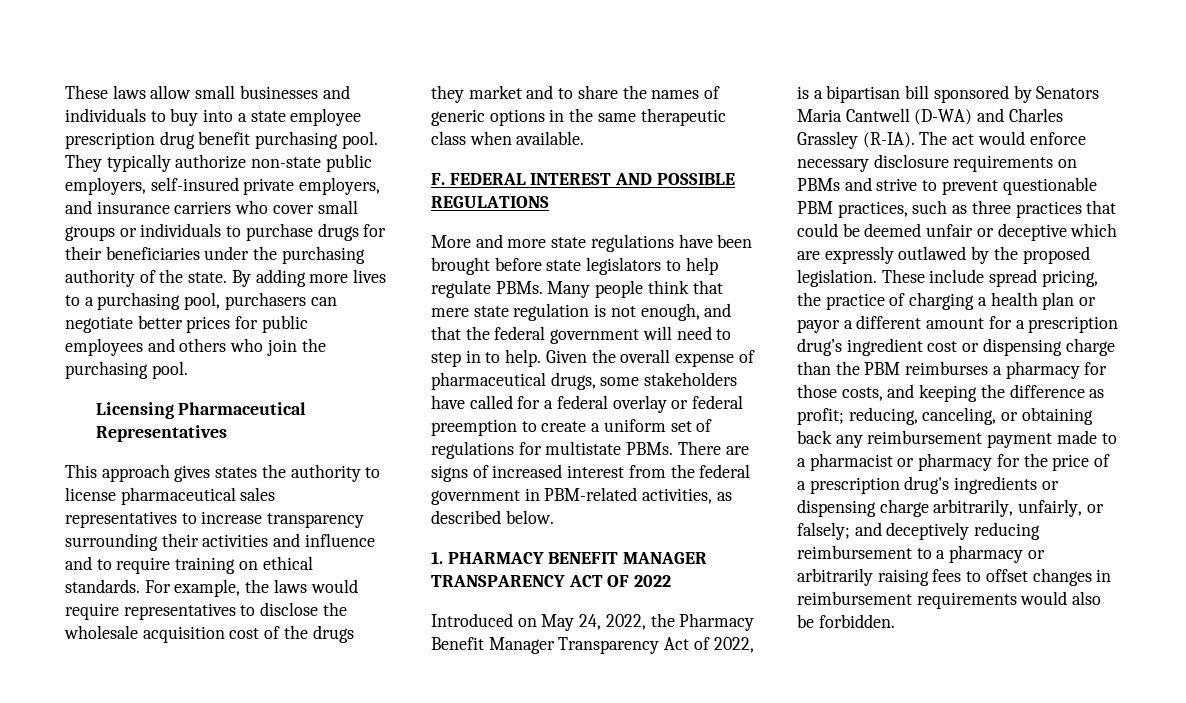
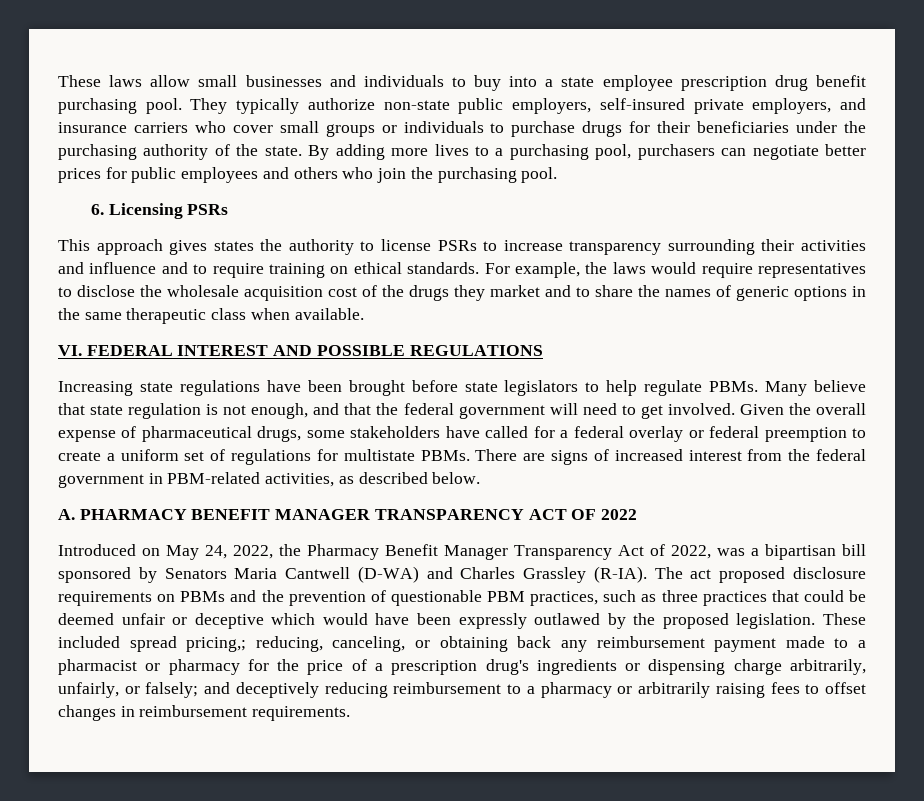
- Licensing Pharmaceutical Representatives
+ 6. Licensing PSRs
- This approach gives states the authority to license pharmaceutical sales representatives to increase transparency surrounding their activities and influence and to require training on ethical standards.
+ This approach gives states the authority to license PSRs to increase transparency surrounding their activities and influence and to require training on ethical standards.
- F. FEDERAL INTEREST AND POSSIBLE REGULATIONS
+ VI. FEDERAL INTEREST AND POSSIBLE REGULATIONS
- More and more state regulations have been brought before state legislators to help regulate PBMs.
+ Increasing state regulations have been brought before state legislators to help regulate PBMs.
- Many people think that mere state regulation is not enough, and that the federal government will need to step in to help.
+ Many believe that state regulation is not enough, and that the federal government will need to get involved.
- 1. PHARMACY BENEFIT MANAGER TRANSPARENCY ACT OF 2022
+ A. PHARMACY BENEFIT MANAGER TRANSPARENCY ACT OF 2022
- Introduced on May 24, 2022, the Pharmacy Benefit Manager Transparency Act of 2022, is a bipartisan bill sponsored by Senators Maria Cantwell (D-WA) and Charles Grassley (R-IA).
+ Introduced on May 24, 2022, the Pharmacy Benefit Manager Transparency Act of 2022, was a bipartisan bill sponsored by Senators Maria Cantwell (D-WA) and Charles Grassley (R-IA).
- The act would enforce necessary disclosure requirements on PBMs and strive to prevent questionable PBM practices, such as three practices that could be deemed unfair or deceptive which are expressly outlawed by the proposed legislation.
+ The act proposed disclosure requirements on PBMs and the prevention of questionable PBM practices, such as three practices that could be deemed unfair or deceptive which would have been expressly outlawed by the proposed legislation.
- These include spread pricing, the practice of charging a health plan or payor a different amount for a prescription drug’s ingredient cost or dispensing charge than the PBM reimburses a pharmacy for those costs, and keeping the difference as profit; reducing, canceling, or obtaining back any reimbursement payment made to a pharmacist or pharmacy for the price of a prescription drug's ingredients or dispensing charge arbitrarily, unfairly, or falsely; and deceptively reducing reimbursement to a pharmacy or arbitrarily raising fees to offset changes in reimbursement requirements would also be forbidden.
+ These included spread pricing,; reducing, canceling, or obtaining back any reimbursement payment made to a pharmacist or pharmacy for the price of a prescription drug's ingredients or dispensing charge arbitrarily, unfairly, or falsely; and deceptively reducing reimbursement to a pharmacy or arbitrarily raising fees to offset changes in reimbursement requirements.

